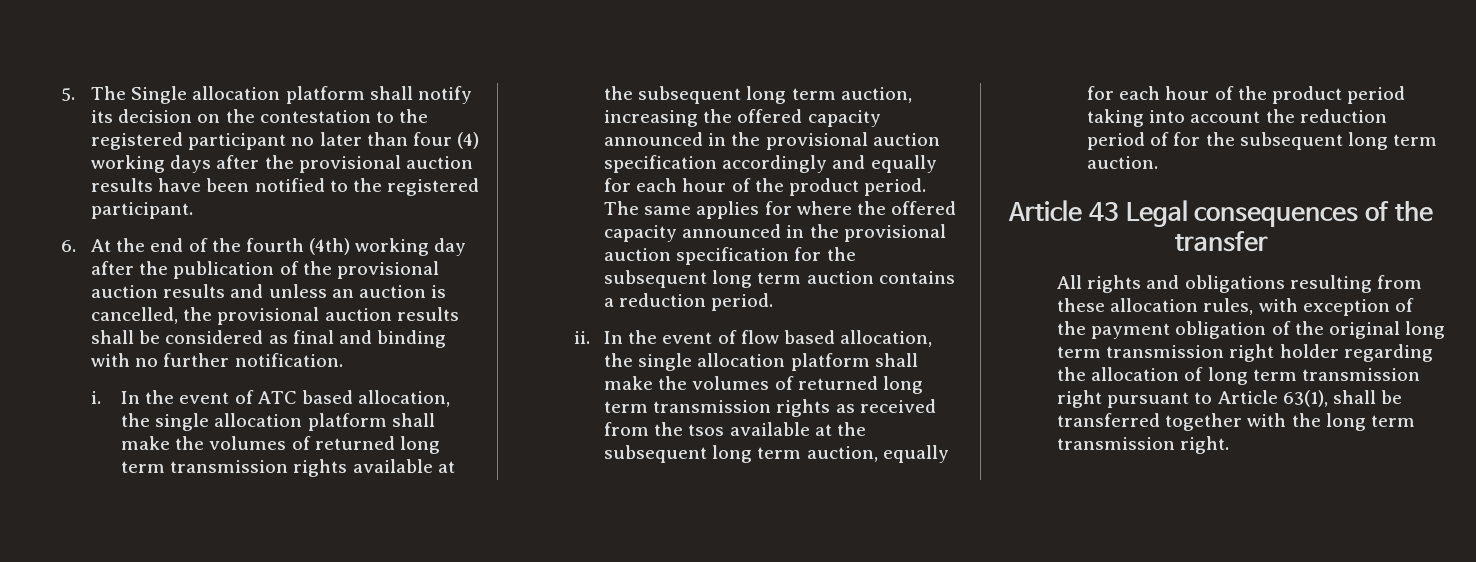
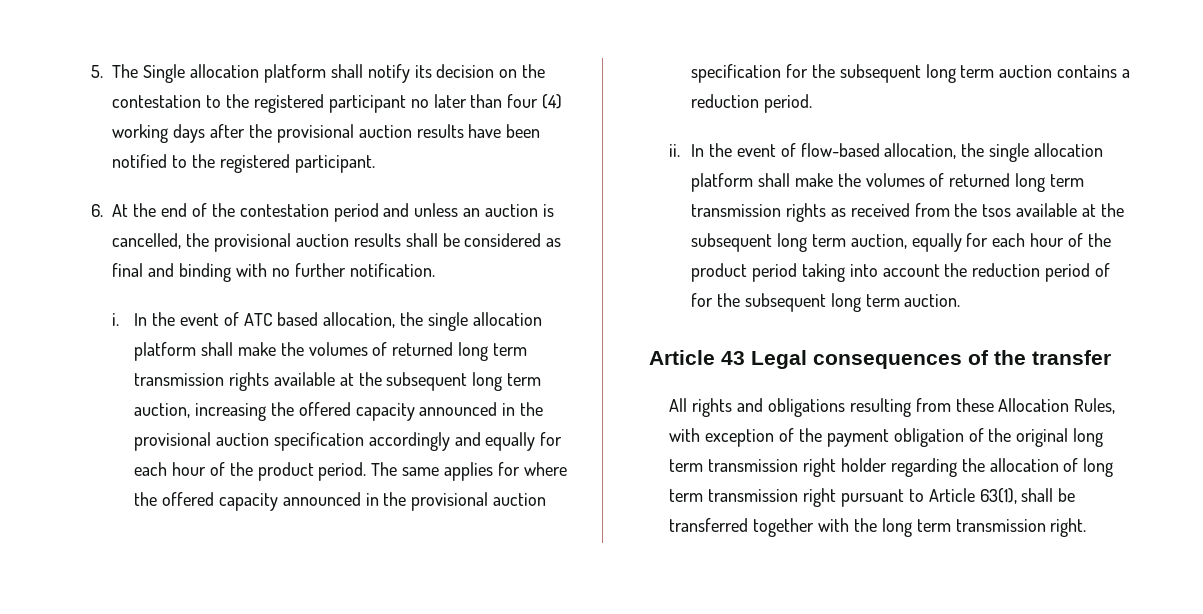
- 6. At the end of the fourth (4th) working day after the publication of the provisional auction results and unless an auction is cancelled, the provisional auction results shall be considered as final and binding with no further notification.
+ 6. At the end of the contestation period and unless an auction is cancelled, the provisional auction results shall be considered as final and binding with no further notification.
- In the event of flow based allocation, the single allocation platform shall make the volumes of returned long term transmission rights as received from the tsos available at the subsequent long term auction, equally for each hour of the product period taking into account the reduction period of for the subsequent long term auction.
+ In the event of flow-based allocation, the single allocation platform shall make the volumes of returned long term transmission rights as received from the tsos available at the subsequent long term auction, equally for each hour of the product period taking into account the reduction period of for the subsequent long term auction.
- All rights and obligations resulting from these allocation rules, with exception of the payment obligation of the original long term transmission right holder regarding the allocation of long term transmission right pursuant to Article 63(1), shall be transferred together with the long term transmission right.
+ All rights and obligations resulting from these Allocation Rules, with exception of the payment obligation of the original long term transmission right holder regarding the allocation of long term transmission right pursuant to Article 63(1), shall be transferred together with the long term transmission right.

